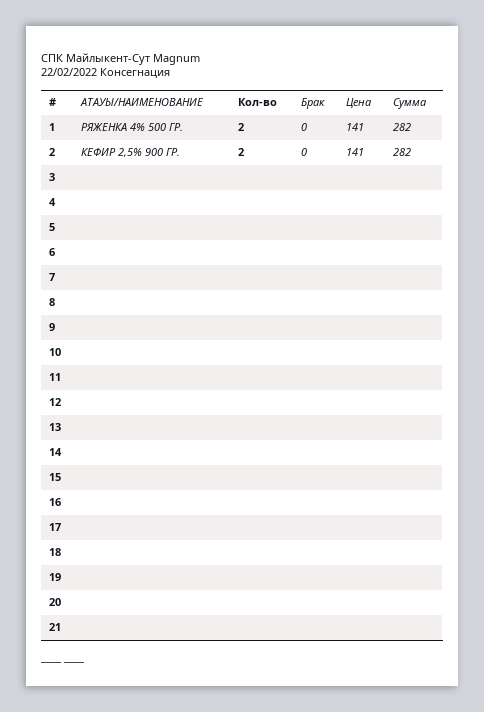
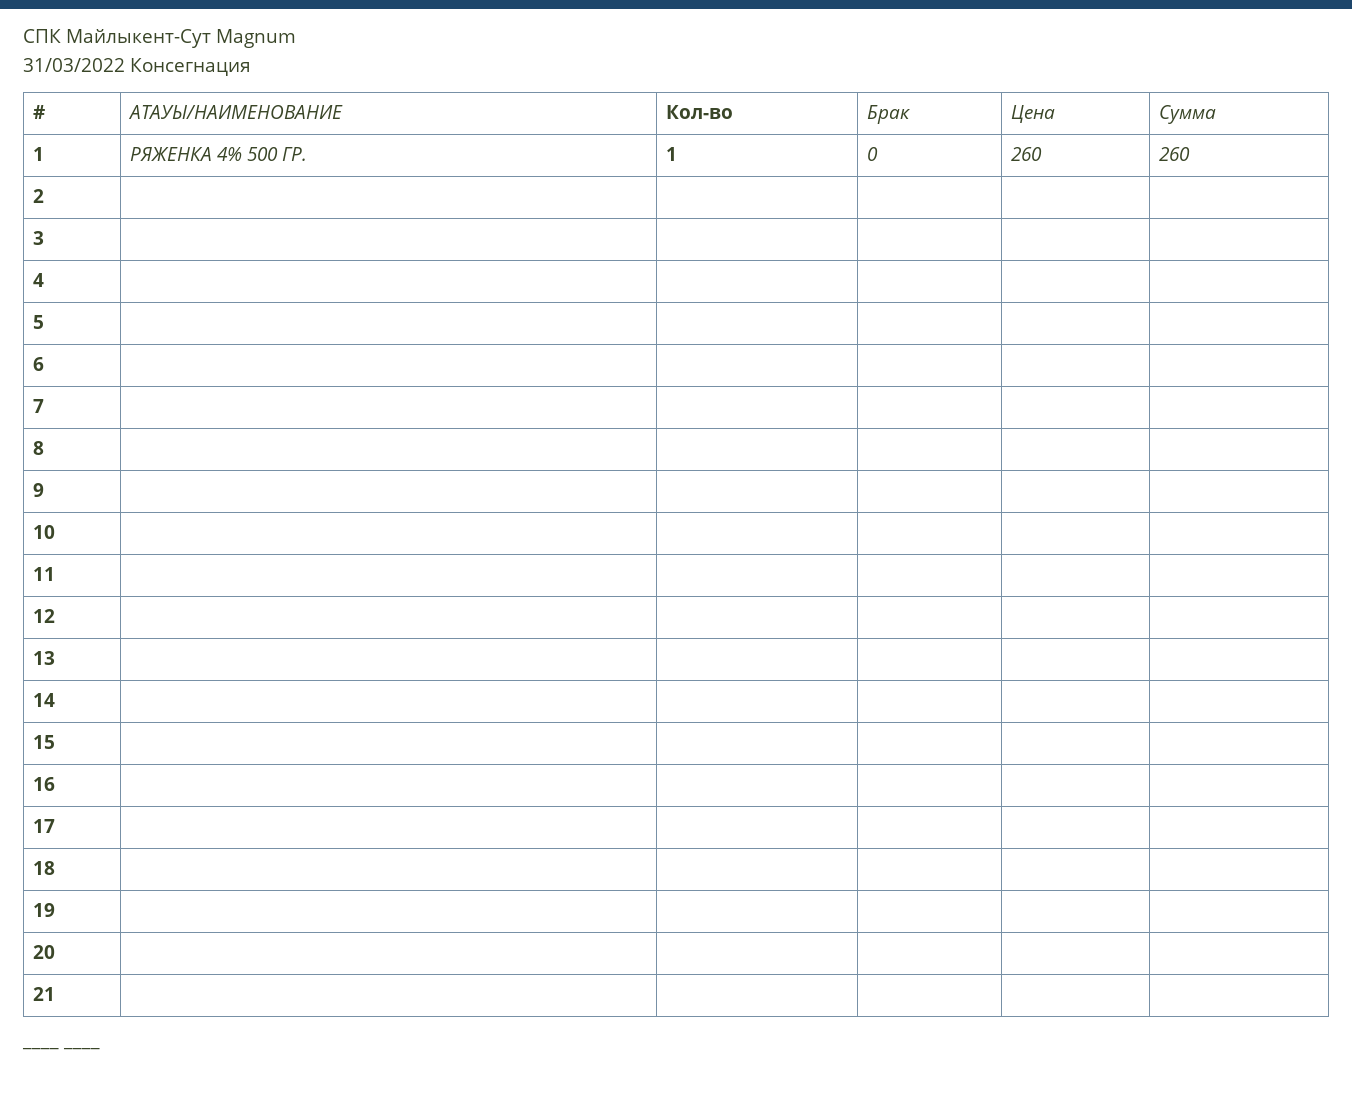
- 22/02/2022 Консегнация
+ 31/03/2022 Консегнация
- 1 | РЯЖЕНКА 4% 500 ГР. | 2 | 0 | 141 | 282
- 2 | КЕФИР 2,5% 900 ГР. | 2 | 0 | 141 | 282
+ 1 | РЯЖЕНКА 4% 500 ГР. | 1 | 0 | 260 | 260
+ 2 | | | | |

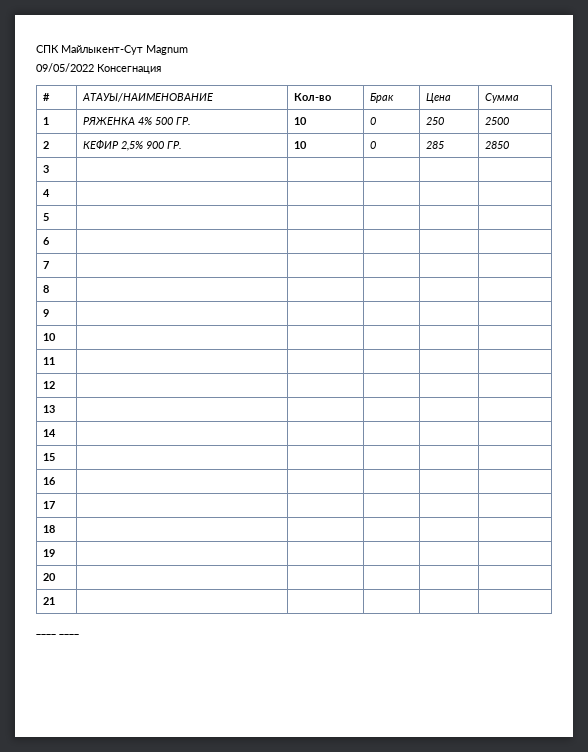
- 31/03/2022 Консегнация
+ 09/05/2022 Консегнация
- 1 | РЯЖЕНКА 4% 500 ГР. | 1 | 0 | 260 | 260
+ 1 | РЯЖЕНКА 4% 500 ГР. | 10 | 0 | 250 | 2500
- 2 | | | | |
+ 2 | КЕФИР 2,5% 900 ГР. | 10 | 0 | 285 | 2850

